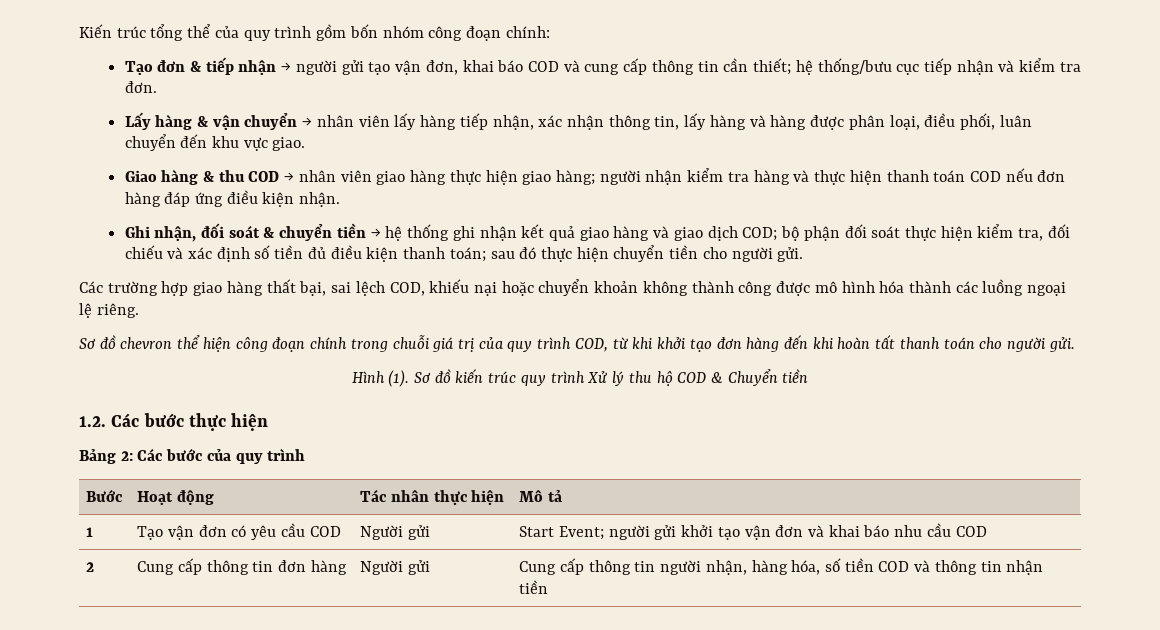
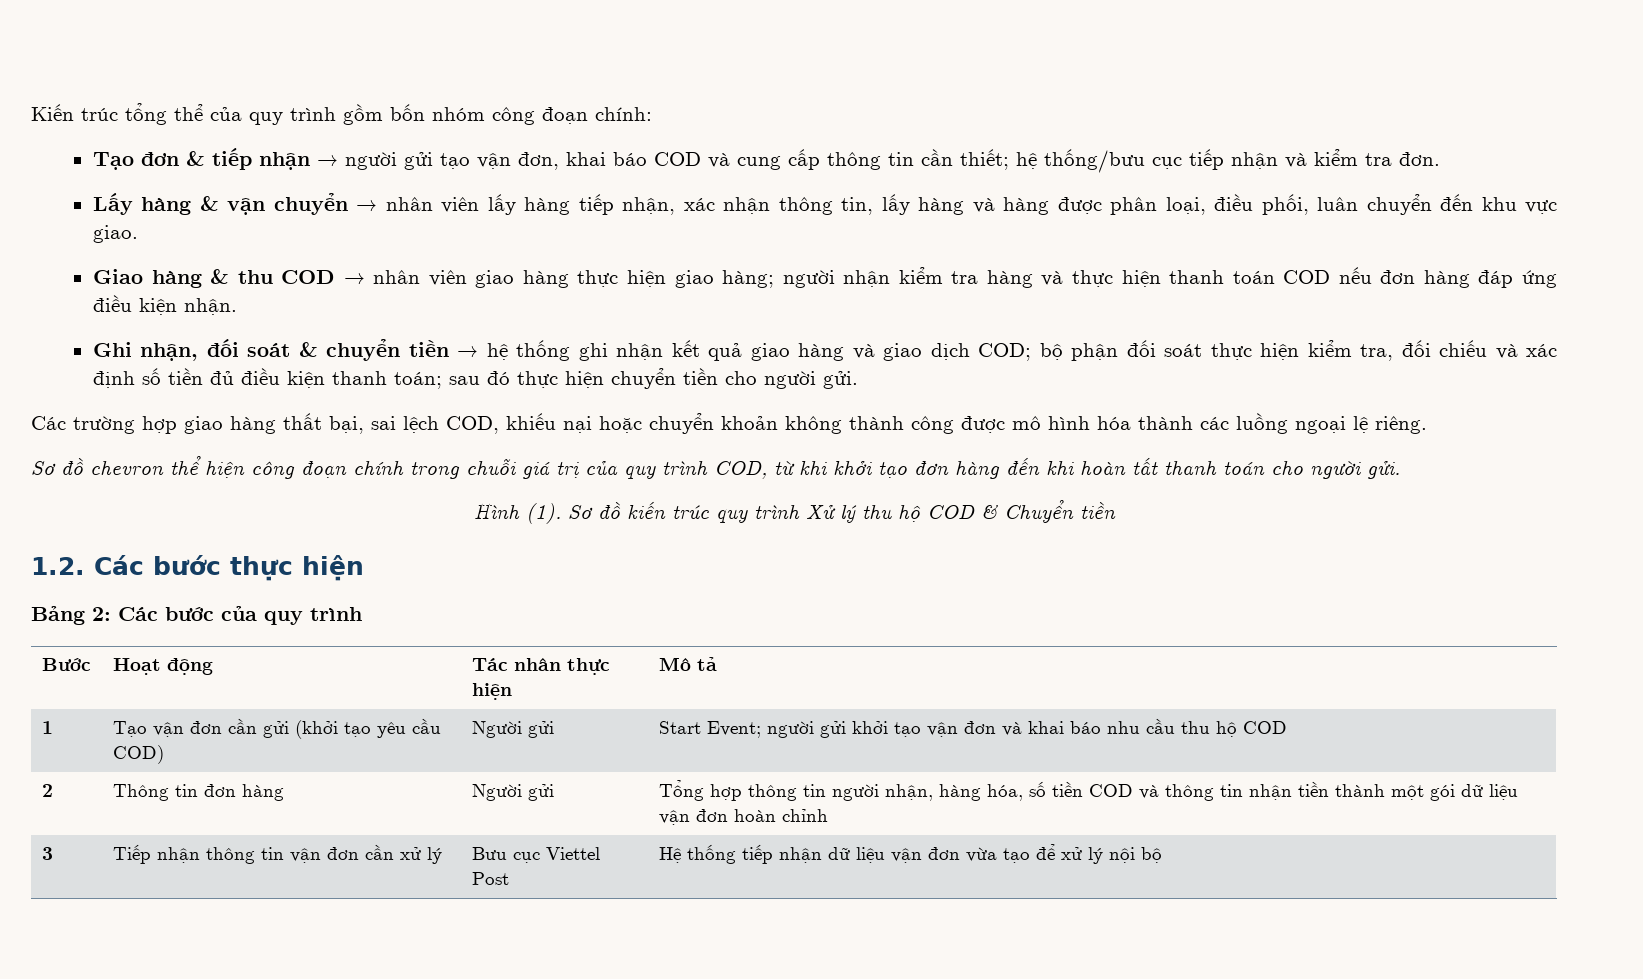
- 1 | Tạo vận đơn có yêu cầu COD | Người gửi | Start Event; người gửi khởi tạo vận đơn và khai báo nhu cầu COD
+ 1 | Tạo vận đơn cần gửi (khởi tạo yêu cầu COD) | Người gửi | Start Event; người gửi khởi tạo vận đơn và khai báo nhu cầu thu hộ COD
- 2 | Cung cấp thông tin đơn hàng | Người gửi | Cung cấp thông tin người nhận, hàng hóa, số tiền COD và thông tin nhận tiền
+ 2 | Thông tin đơn hàng | Người gửi | Tổng hợp thông tin người nhận, hàng hóa, số tiền COD và thông tin nhận tiền thành một gói dữ liệu vận đơn hoàn chỉnh
+ 3 | Tiếp nhận thông tin vận đơn cần xử lý | Bưu cục Viettel Post | Hệ thống tiếp nhận dữ liệu vận đơn vừa tạo để xử lý nội bộ

